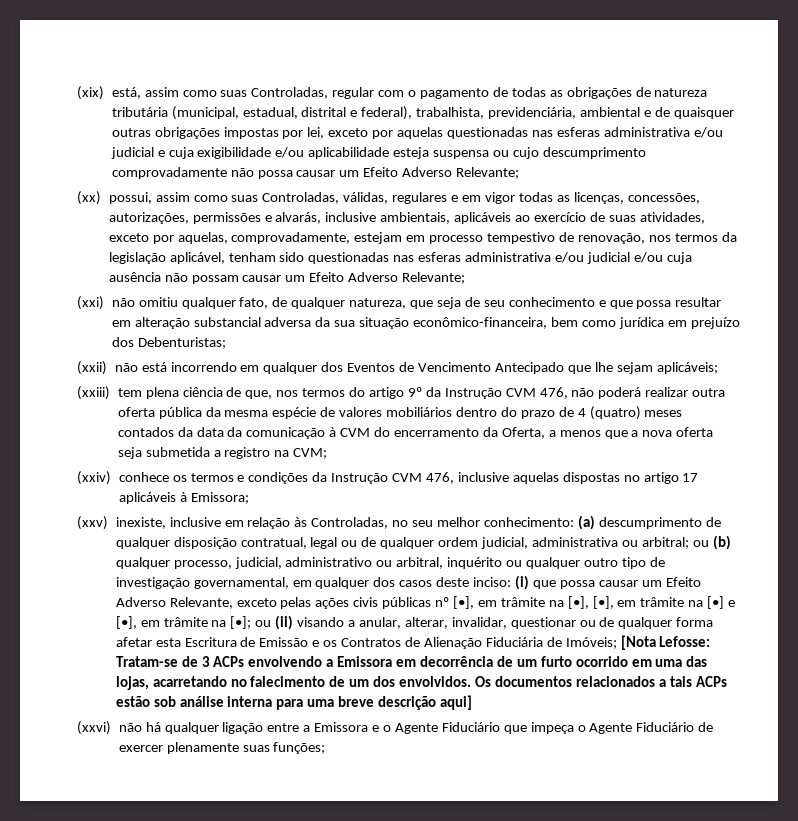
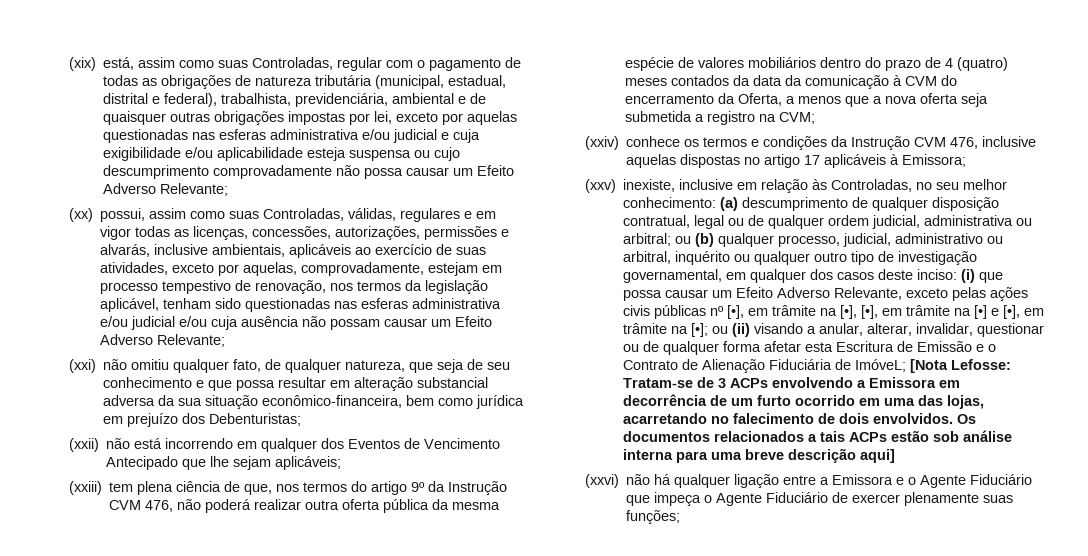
- ou (ii) visando a anular, alterar, invalidar, questionar ou de qualquer forma afetar esta Escritura de Emissão e os Contratos de Alienação Fiduciária de Imóveis;
+ ou (ii) visando a anular, alterar, invalidar, questionar ou de qualquer forma afetar esta Escritura de Emissão e o Contrato de Alienação Fiduciária de ImóveL;
- Tratam-se de 3 ACPs envolvendo a Emissora em decorrência de um furto ocorrido em uma das lojas, acarretando no falecimento de um dos envolvidos.
+ Tratam-se de 3 ACPs envolvendo a Emissora em decorrência de um furto ocorrido em uma das lojas, acarretando no falecimento de dois envolvidos.

